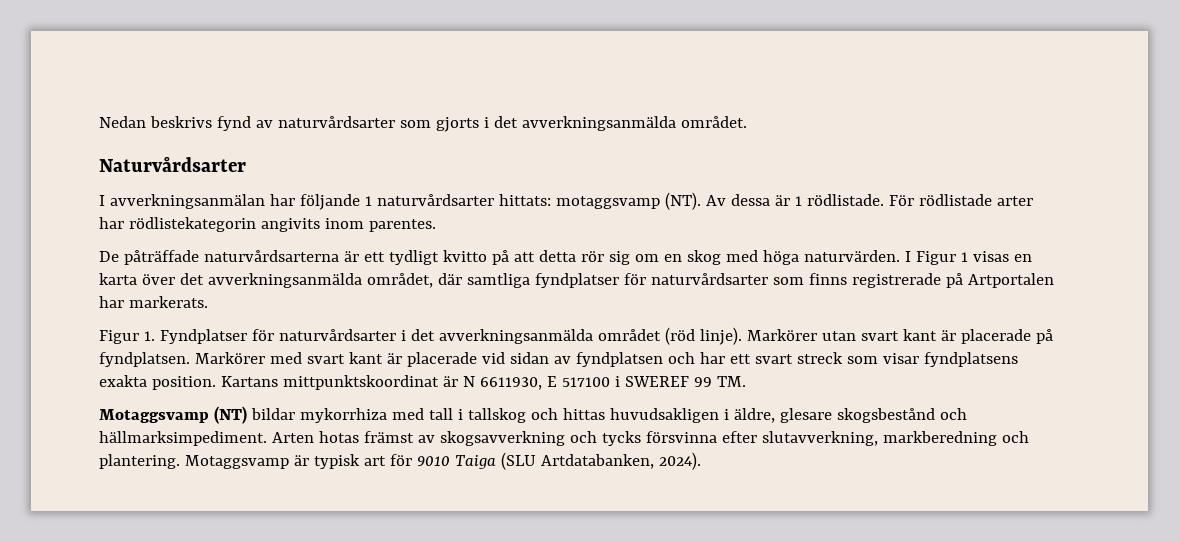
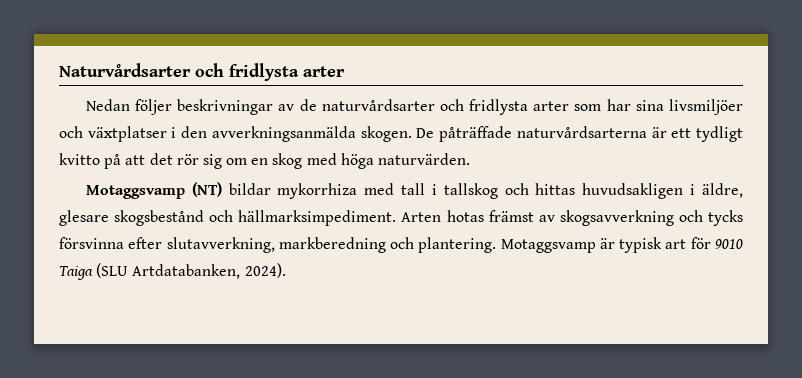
- Nedan beskrivs fynd av naturvårdsarter som gjorts i det avverkningsanmälda området.
- Naturvårdsarter
- I avverkningsanmälan har följande 1 naturvårdsarter hittats: motaggsvamp (NT). Av dessa är 1 rödlistade. För rödlistade arter har rödlistekategorin angivits inom parentes.
- De påträffade naturvårdsarterna är ett tydligt kvitto på att detta rör sig om en skog med höga naturvärden. I Figur 1 visas en karta över det avverkningsanmälda området, där samtliga fyndplatser för naturvårdsarter som finns registrerade på Artportalen har markerats.
- Figur 1. Fyndplatser för naturvårdsarter i det avverkningsanmälda området (röd linje). Markörer utan svart kant är placerade på fyndplatsen. Markörer med svart kant är placerade vid sidan av fyndplatsen och har ett svart streck som visar fyndplatsens exakta position. Kartans mittpunktskoordinat är N 6611930, E 517100 i SWEREF 99 TM.
+ Naturvårdsarter och fridlysta arter
+ Nedan följer beskrivningar av de naturvårdsarter och fridlysta arter som har sina livsmiljöer och växtplatser i den avverkningsanmälda skogen. De påträffade naturvårdsarterna är ett tydligt kvitto på att det rör sig om en skog med höga naturvärden.

